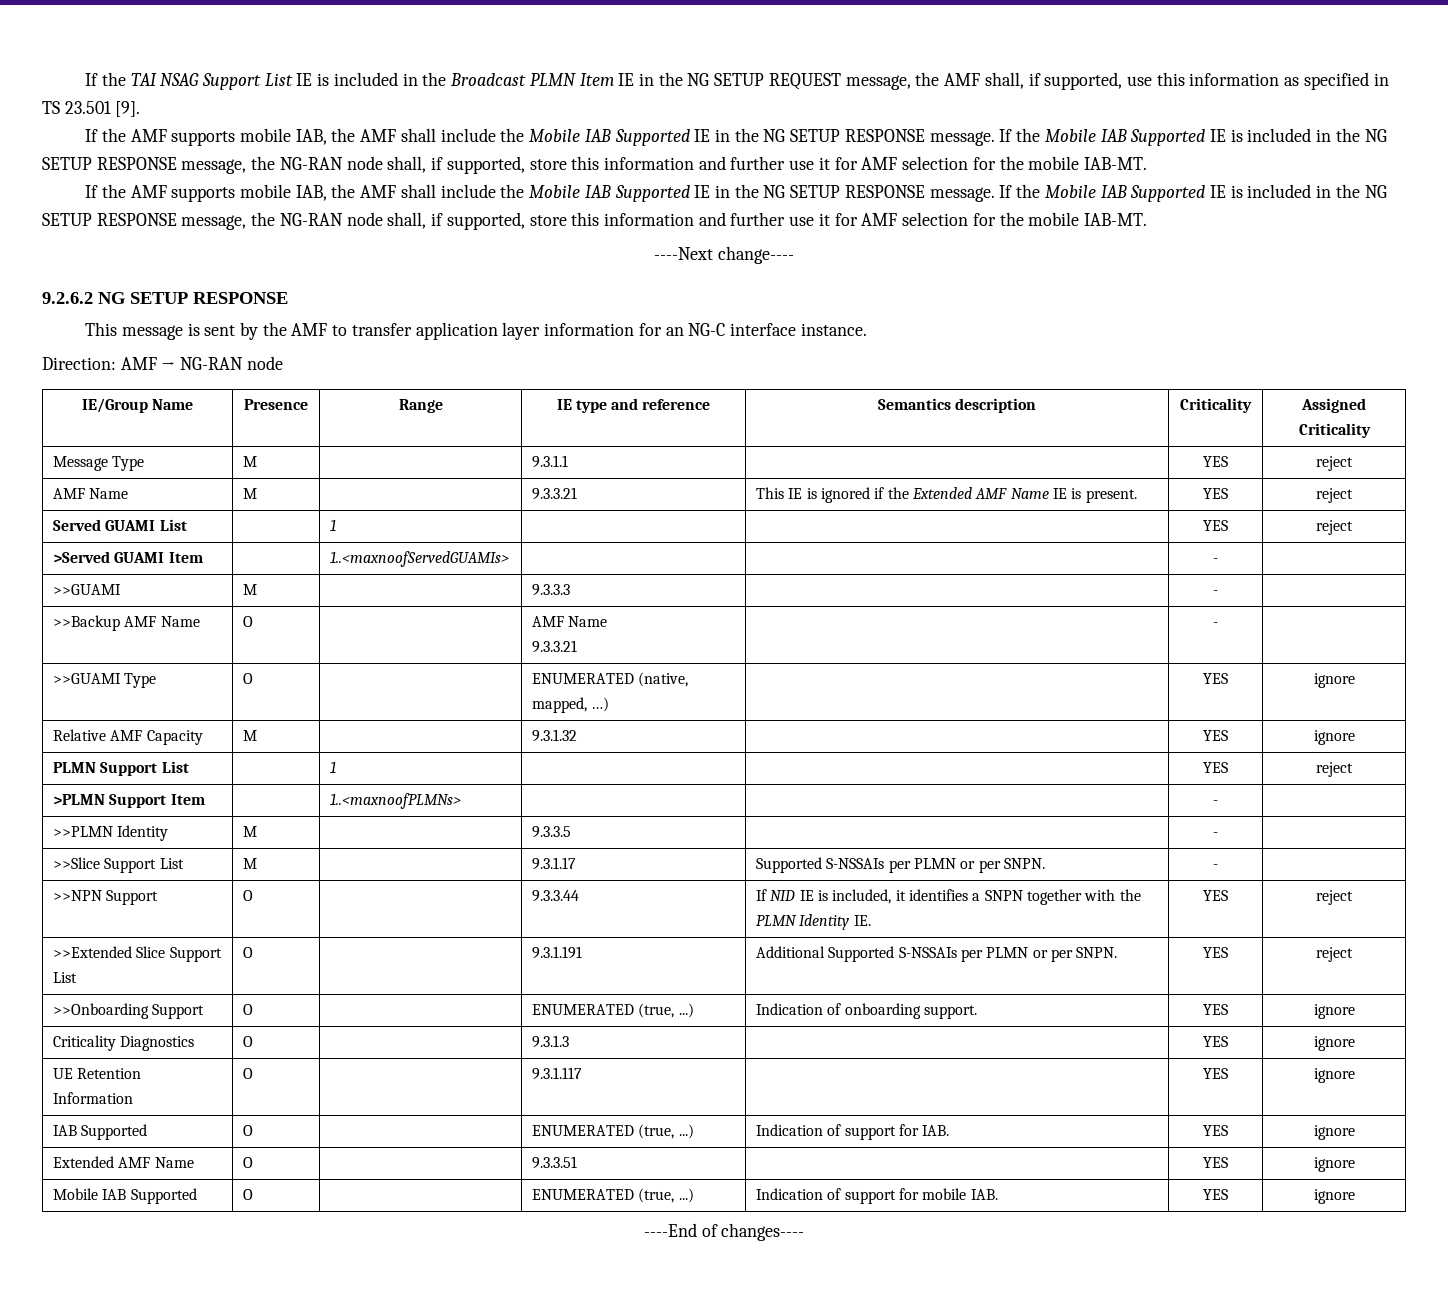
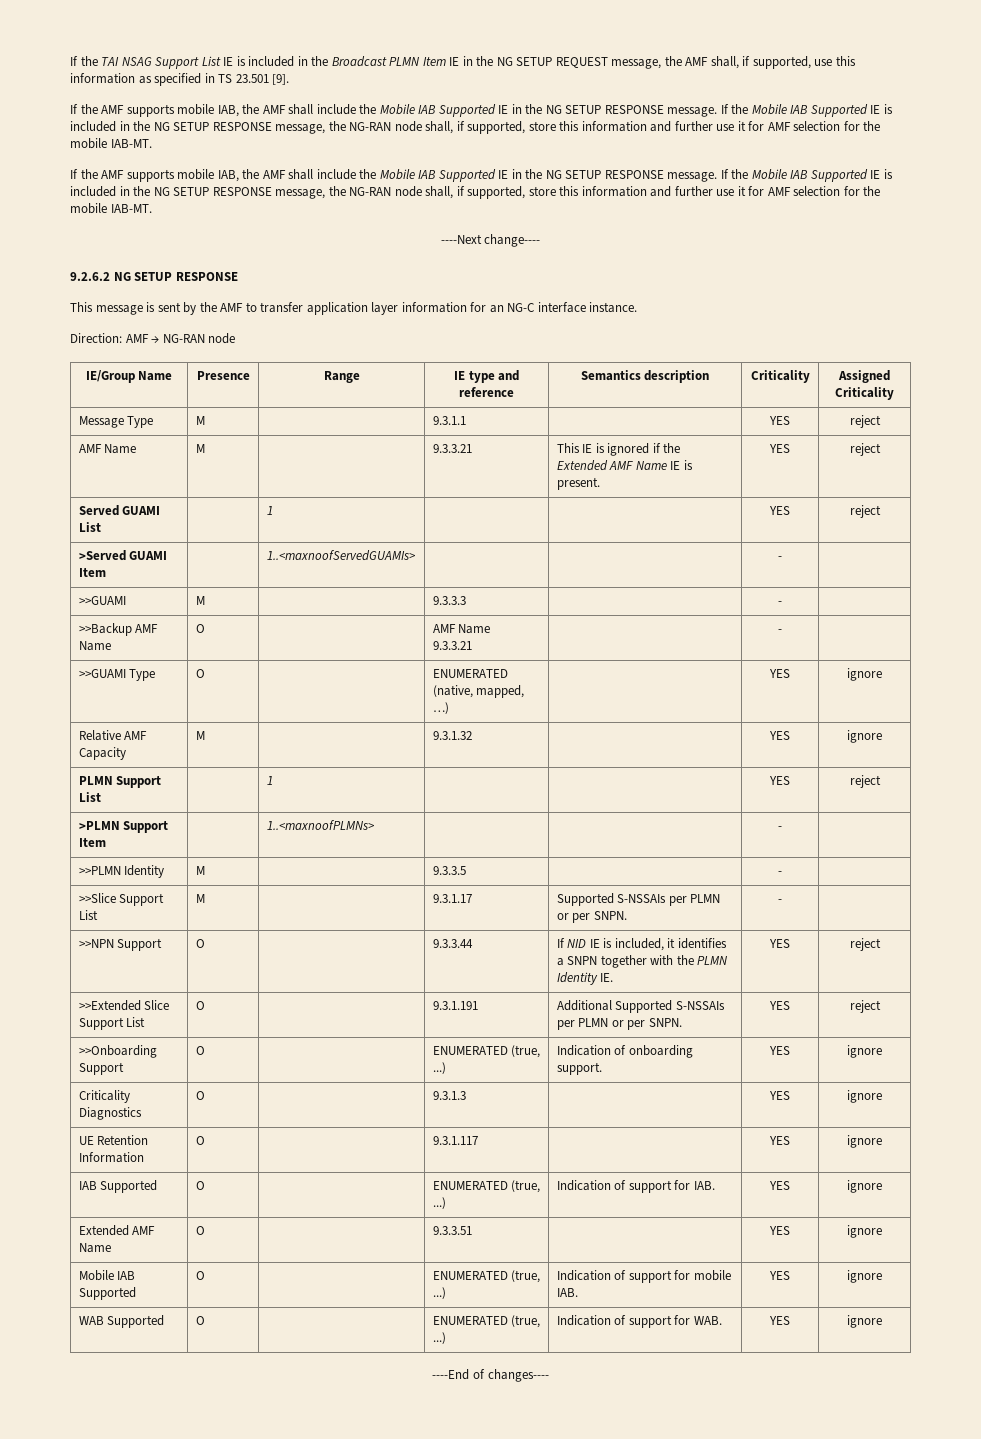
+ WAB Supported | O | | ENUMERATED (true, ...) | Indication of support for WAB. | YES | ignore

